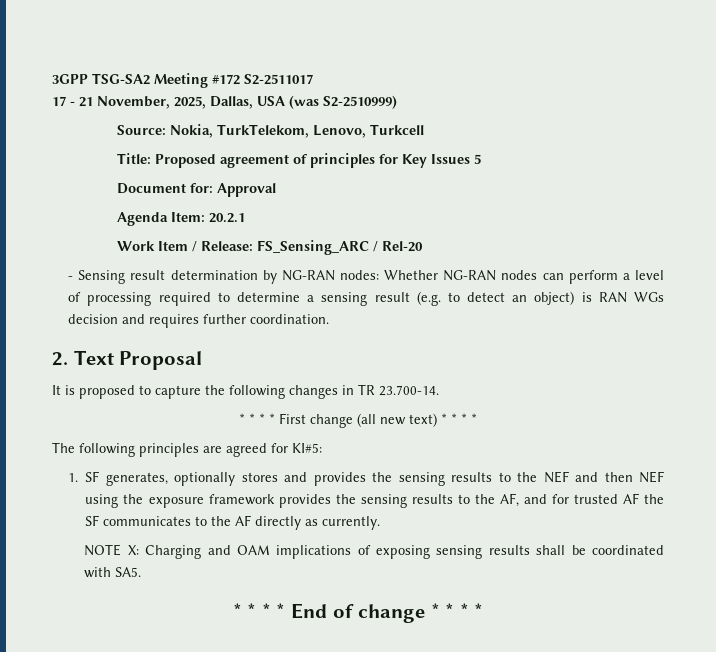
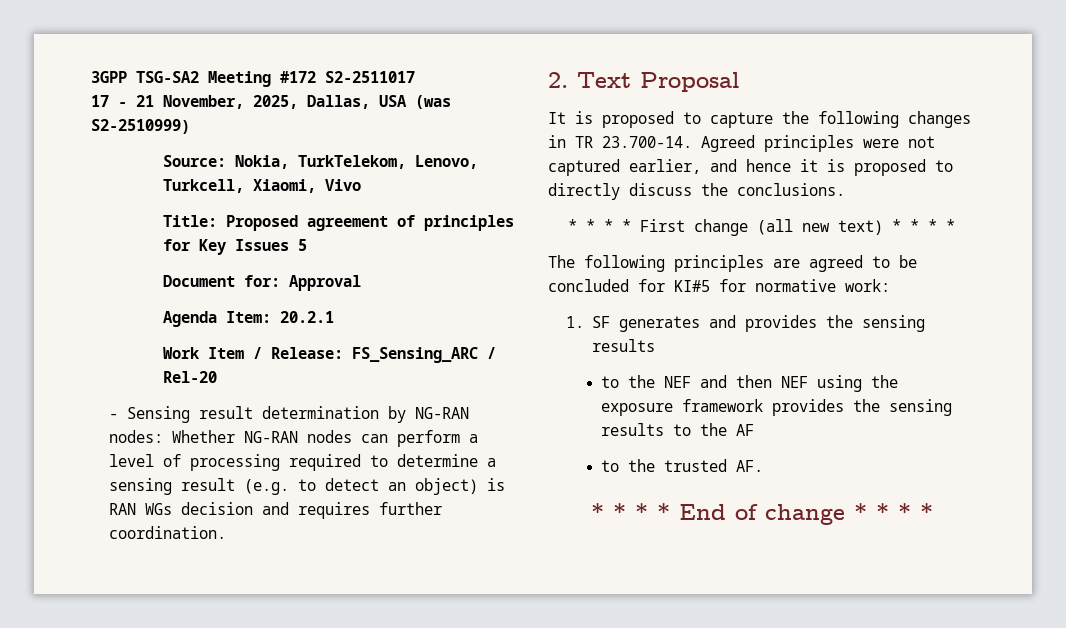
- Source: Nokia, TurkTelekom, Lenovo, Turkcell
+ Source: Nokia, TurkTelekom, Lenovo, Turkcell, Xiaomi, Vivo
- It is proposed to capture the following changes in TR 23.700-14.
+ It is proposed to capture the following changes in TR 23.700-14. Agreed principles were not captured earlier, and hence it is proposed to directly discuss the conclusions.
- The following principles are agreed for KI#5:
+ The following principles are agreed to be concluded for KI#5 for normative work:
- 1. SF generates, optionally stores and provides the sensing results to the NEF and then NEF using the exposure framework provides the sensing results to the AF, and for trusted AF the SF communicates to the AF directly as currently.
- NOTE X: Charging and OAM implications of exposing sensing results shall be coordinated with SA5.
+ 1. SF generates and provides the sensing results
+ to the NEF and then NEF using the exposure framework provides the sensing results to the AF
+ to the trusted AF.

